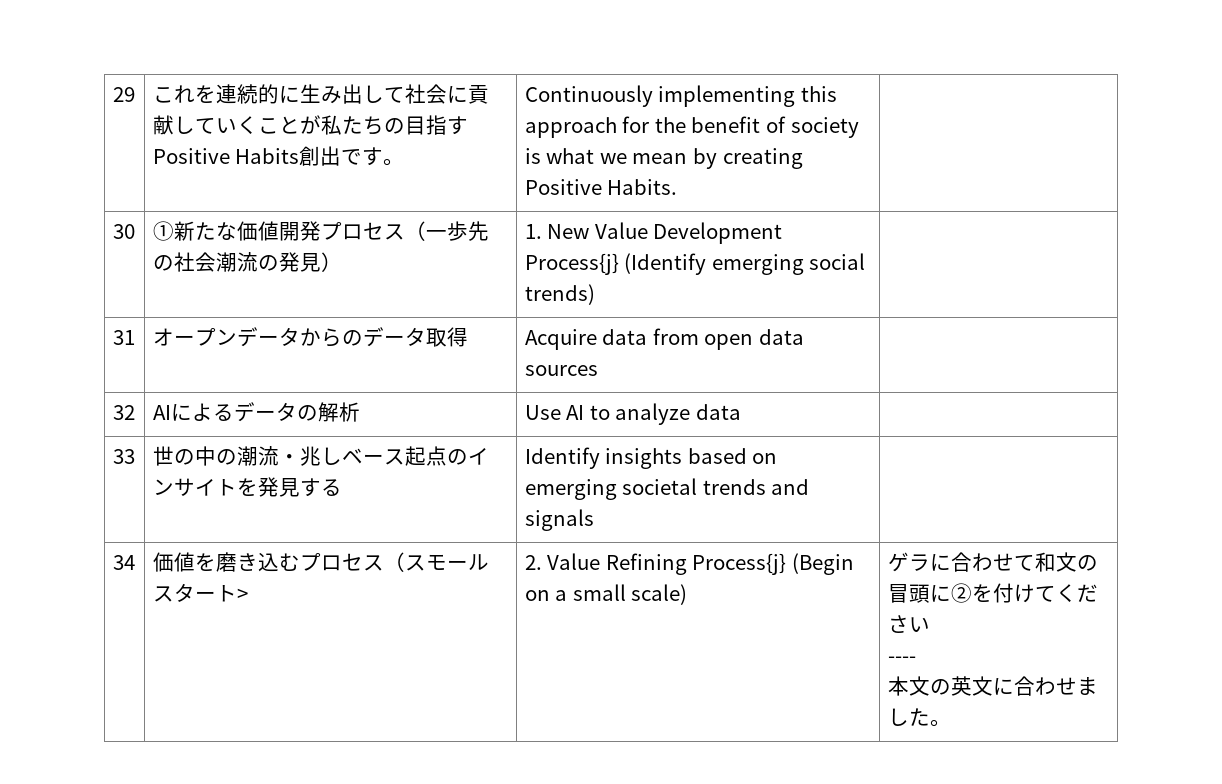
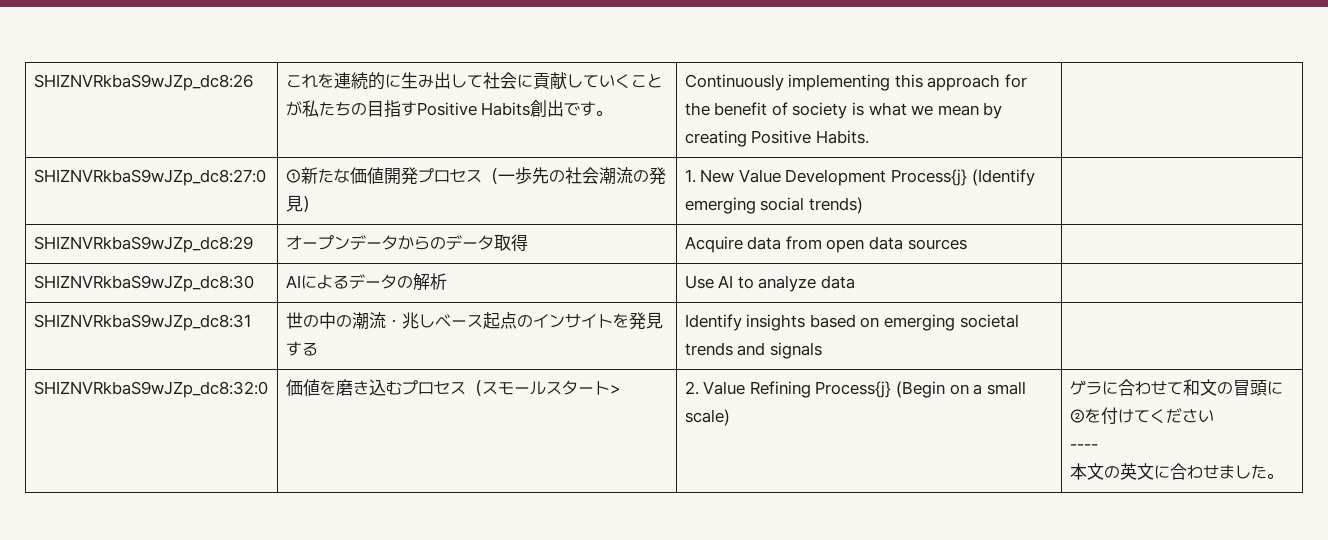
- 29 | これを連続的に生み出して社会に貢献していくことが私たちの目指すPositive Habits創出です。 | Continuously implementing this approach for the benefit of society is what we mean by creating Positive Habits. |
+ SHIZNVRkbaS9wJZp_dc8:26 | これを連続的に生み出して社会に貢献していくことが私たちの目指すPositive Habits創出です。 | Continuously implementing this approach for the benefit of society is what we mean by creating Positive Habits. |
- 30 | ①新たな価値開発プロセス（一歩先の社会潮流の発見） | 1. New Value Development Process{j} (Identify emerging social trends) |
+ SHIZNVRkbaS9wJZp_dc8:27:0 | ①新たな価値開発プロセス（一歩先の社会潮流の発見） | 1. New Value Development Process{j} (Identify emerging social trends) |
- 31 | オープンデータからのデータ取得 | Acquire data from open data sources |
+ SHIZNVRkbaS9wJZp_dc8:29 | オープンデータからのデータ取得 | Acquire data from open data sources |
- 32 | AIによるデータの解析 | Use AI to analyze data |
+ SHIZNVRkbaS9wJZp_dc8:30 | AIによるデータの解析 | Use AI to analyze data |
- 33 | 世の中の潮流・兆しベース起点のインサイトを発見する | Identify insights based on emerging societal trends and signals |
+ SHIZNVRkbaS9wJZp_dc8:31 | 世の中の潮流・兆しベース起点のインサイトを発見する | Identify insights based on emerging societal trends and signals |
- 34 | 価値を磨き込むプロセス（スモールスタート> | 2. Value Refining Process{j} (Begin on a small scale) | ゲラに合わせて和文の冒頭に②を付けてください
+ SHIZNVRkbaS9wJZp_dc8:32:0 | 価値を磨き込むプロセス（スモールスタート> | 2. Value Refining Process{j} (Begin on a small scale) | ゲラに合わせて和文の冒頭に②を付けてください

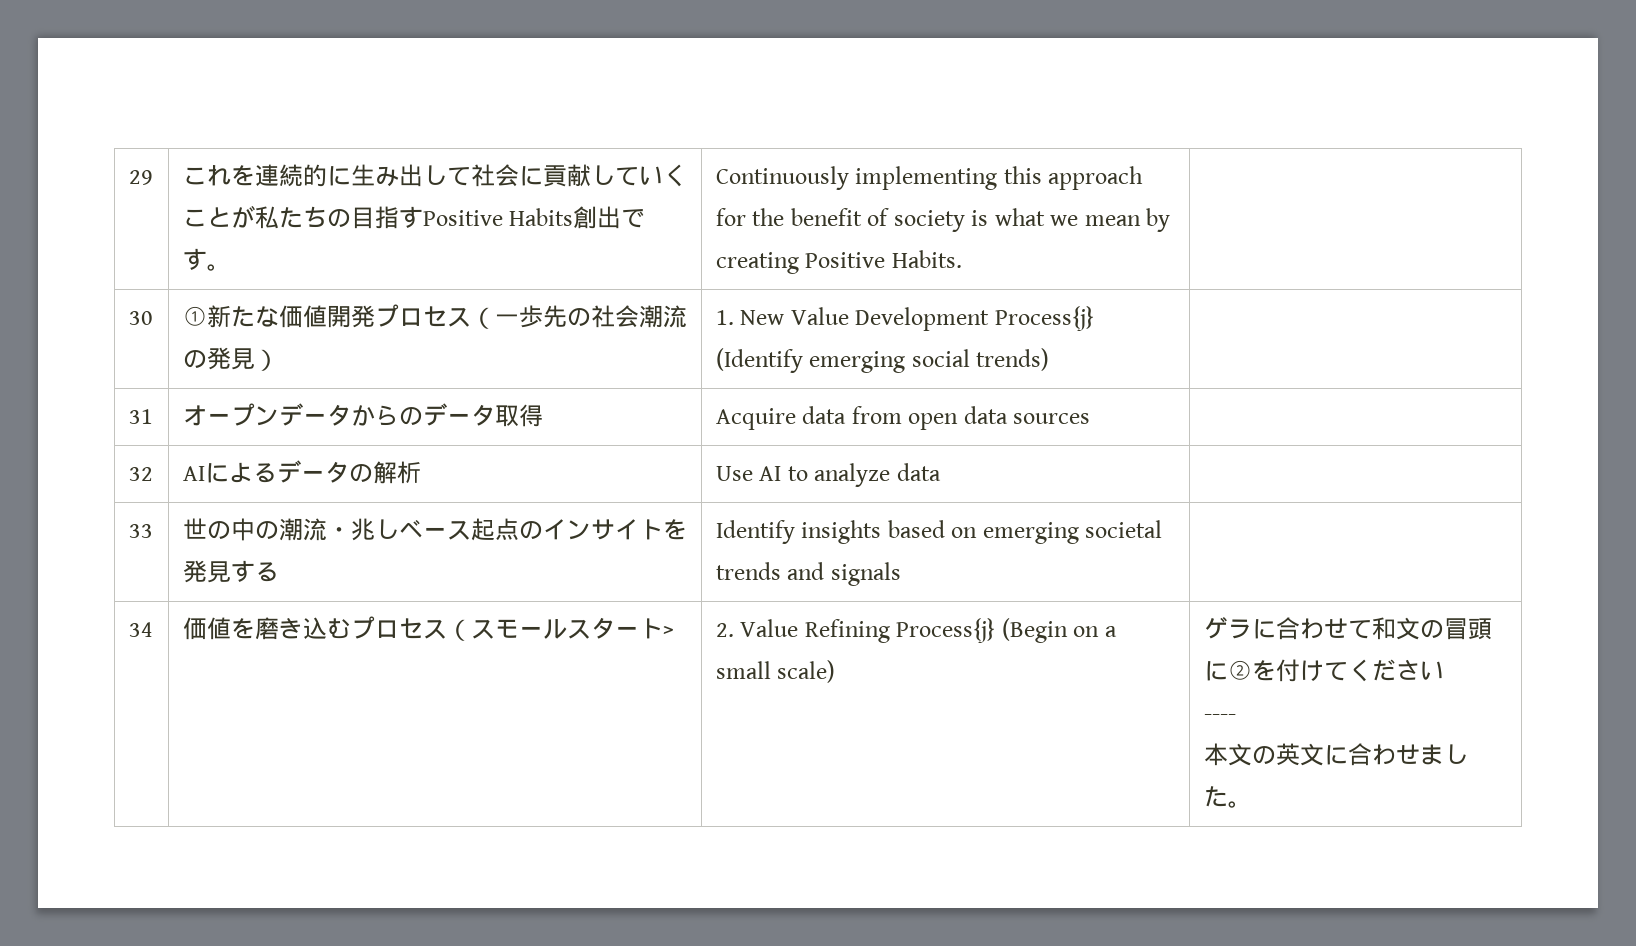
- SHIZNVRkbaS9wJZp_dc8:26 | これを連続的に生み出して社会に貢献していくことが私たちの目指すPositive Habits創出です。 | Continuously implementing this approach for the benefit of society is what we mean by creating Positive Habits. |
+ 29 | これを連続的に生み出して社会に貢献していくことが私たちの目指すPositive Habits創出です。 | Continuously implementing this approach for the benefit of society is what we mean by creating Positive Habits. |
- SHIZNVRkbaS9wJZp_dc8:27:0 | ①新たな価値開発プロセス（一歩先の社会潮流の発見） | 1. New Value Development Process{j} (Identify emerging social trends) |
+ 30 | ①新たな価値開発プロセス（一歩先の社会潮流の発見） | 1. New Value Development Process{j} (Identify emerging social trends) |
- SHIZNVRkbaS9wJZp_dc8:29 | オープンデータからのデータ取得 | Acquire data from open data sources |
+ 31 | オープンデータからのデータ取得 | Acquire data from open data sources |
- SHIZNVRkbaS9wJZp_dc8:30 | AIによるデータの解析 | Use AI to analyze data |
+ 32 | AIによるデータの解析 | Use AI to analyze data |
- SHIZNVRkbaS9wJZp_dc8:31 | 世の中の潮流・兆しベース起点のインサイトを発見する | Identify insights based on emerging societal trends and signals |
+ 33 | 世の中の潮流・兆しベース起点のインサイトを発見する | Identify insights based on emerging societal trends and signals |
- SHIZNVRkbaS9wJZp_dc8:32:0 | 価値を磨き込むプロセス（スモールスタート> | 2. Value Refining Process{j} (Begin on a small scale) | ゲラに合わせて和文の冒頭に②を付けてください
+ 34 | 価値を磨き込むプロセス（スモールスタート> | 2. Value Refining Process{j} (Begin on a small scale) | ゲラに合わせて和文の冒頭に②を付けてください

